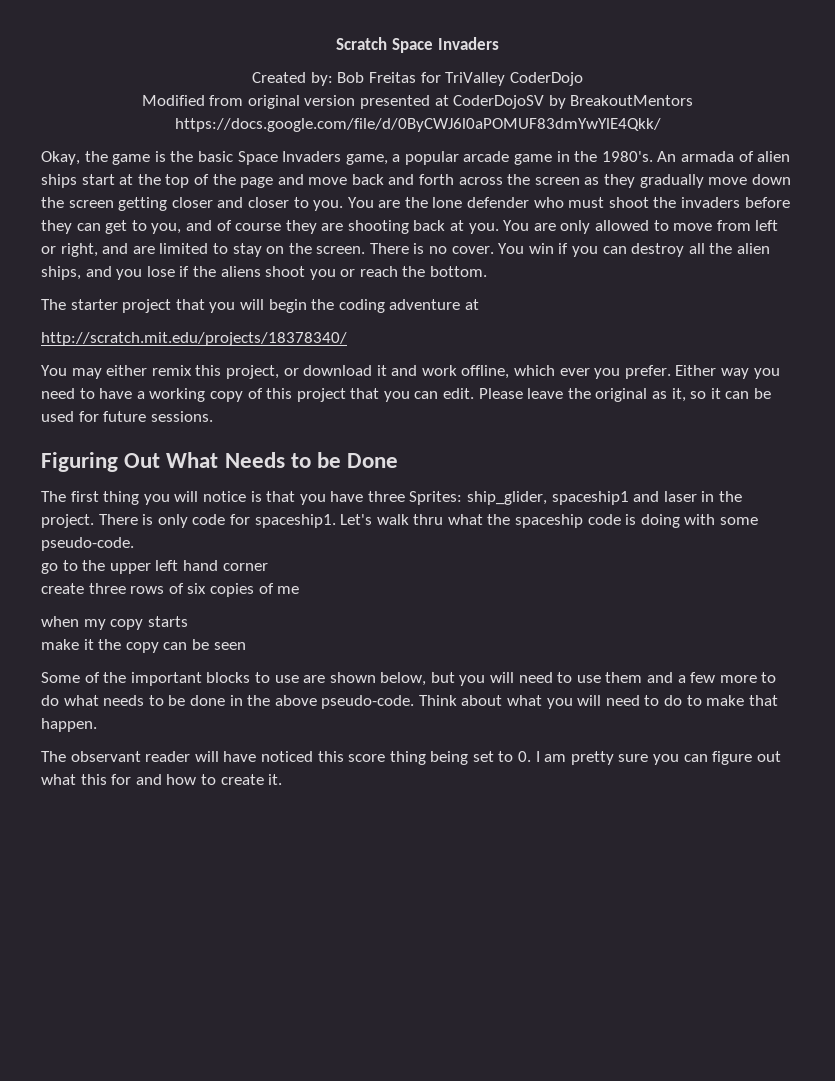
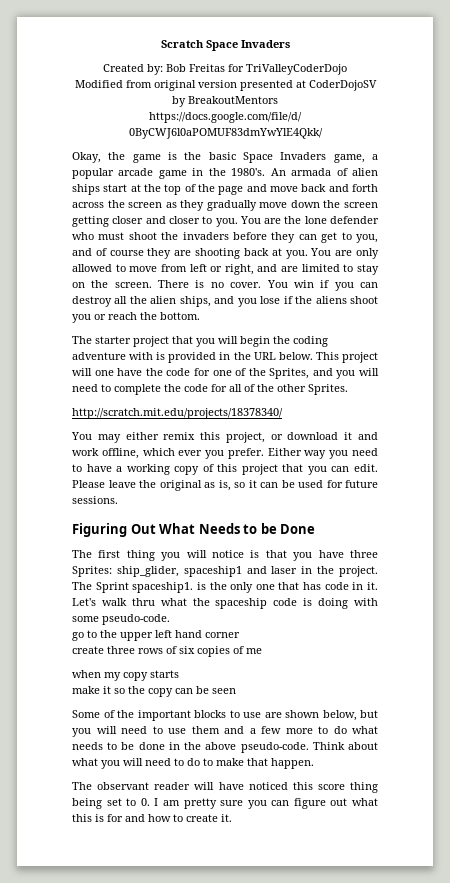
- Created by: Bob Freitas for TriValley CoderDojo
+ Created by: Bob Freitas for TriValleyCoderDojo
- The starter project that you will begin the coding adventure at
+ The starter project that you will begin the coding adventure with is provided in the URL below. This project will one have the code for one of the Sprites, and you will need to complete the code for all of the other Sprites.
- Please leave the original as it, so it can be used for future sessions.
+ Please leave the original as is, so it can be used for future sessions.
- There is only code for spaceship1.
+ The Sprint spaceship1. is the only one that has code in it.
- make it the copy can be seen
+ make it so the copy can be seen
- The observant reader will have noticed this score thing being set to 0. I am pretty sure you can figure out what this for and how to create it.
+ The observant reader will have noticed this score thing being set to 0. I am pretty sure you can figure out what this is for and how to create it.

